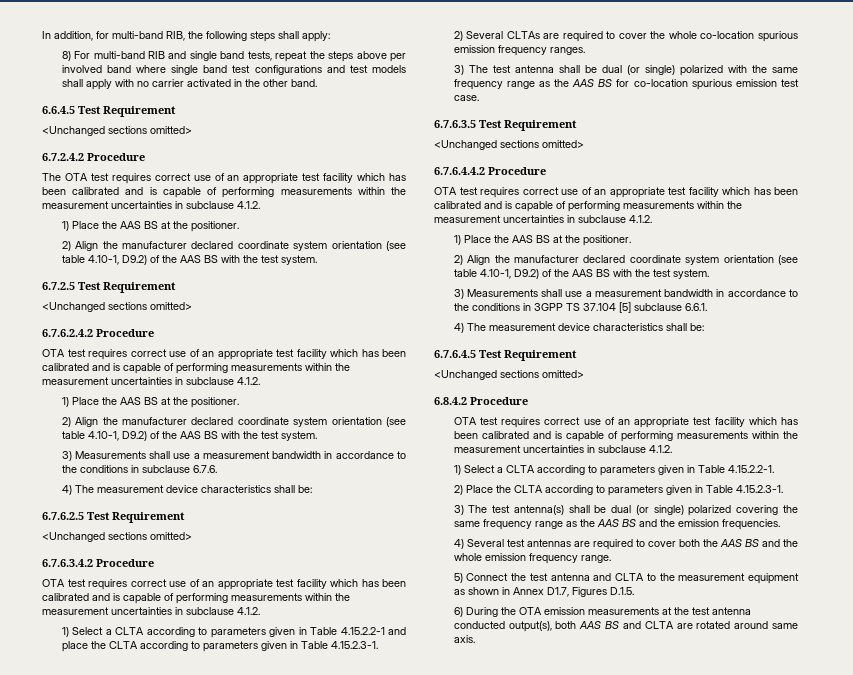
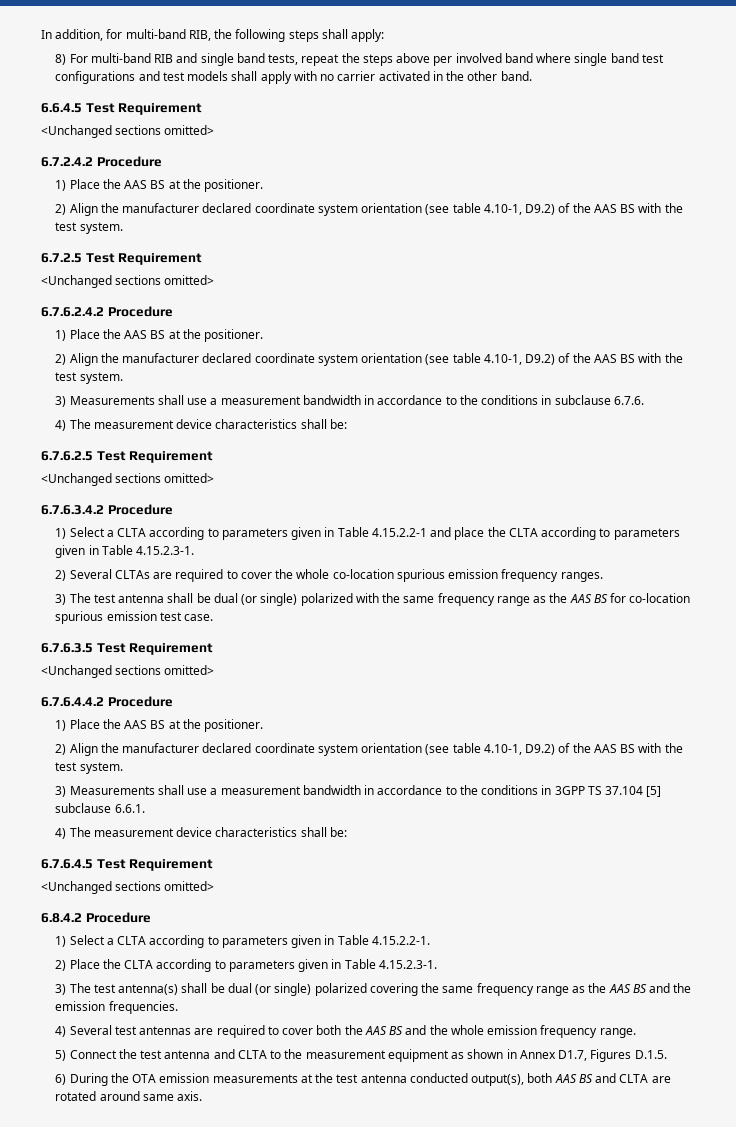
- The OTA test requires correct use of an appropriate test facility which has been calibrated and is capable of performing measurements within the measurement uncertainties in subclause 4.1.2.
  6.7.6.2.4.2 Procedure
- OTA test requires correct use of an appropriate test facility which has been calibrated and is capable of performing measurements within the measurement uncertainties in subclause 4.1.2.
  6.7.6.3.4.2 Procedure
- OTA test requires correct use of an appropriate test facility which has been calibrated and is capable of performing measurements within the measurement uncertainties in subclause 4.1.2.
  6.7.6.4.4.2 Procedure
- OTA test requires correct use of an appropriate test facility which has been calibrated and is capable of performing measurements within the measurement uncertainties in subclause 4.1.2.
  6.8.4.2 Procedure
- OTA test requires correct use of an appropriate test facility which has been calibrated and is capable of performing measurements within the measurement uncertainties in subclause 4.1.2.

